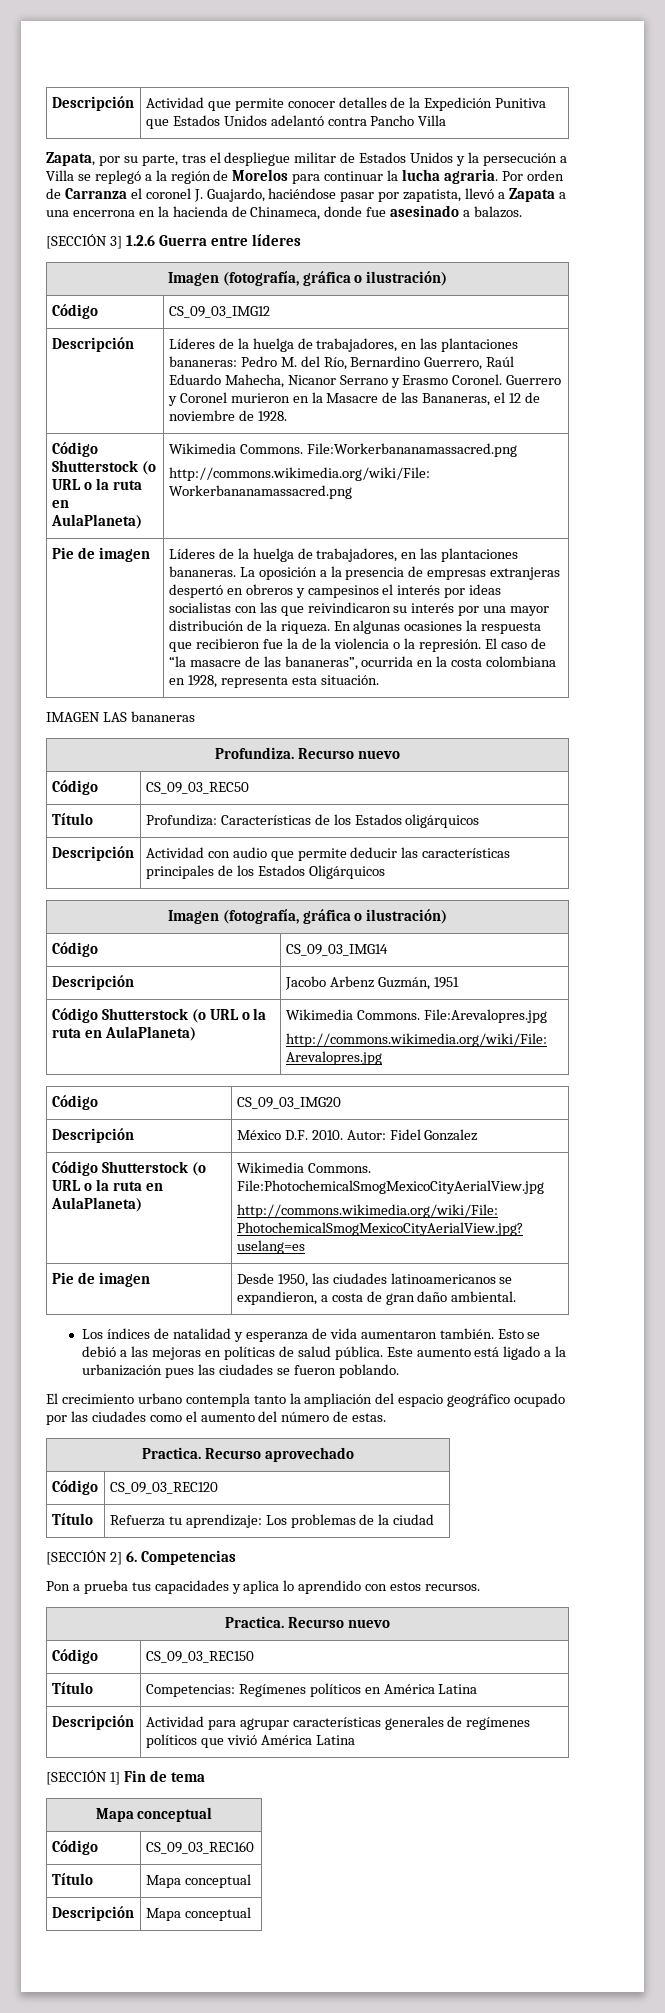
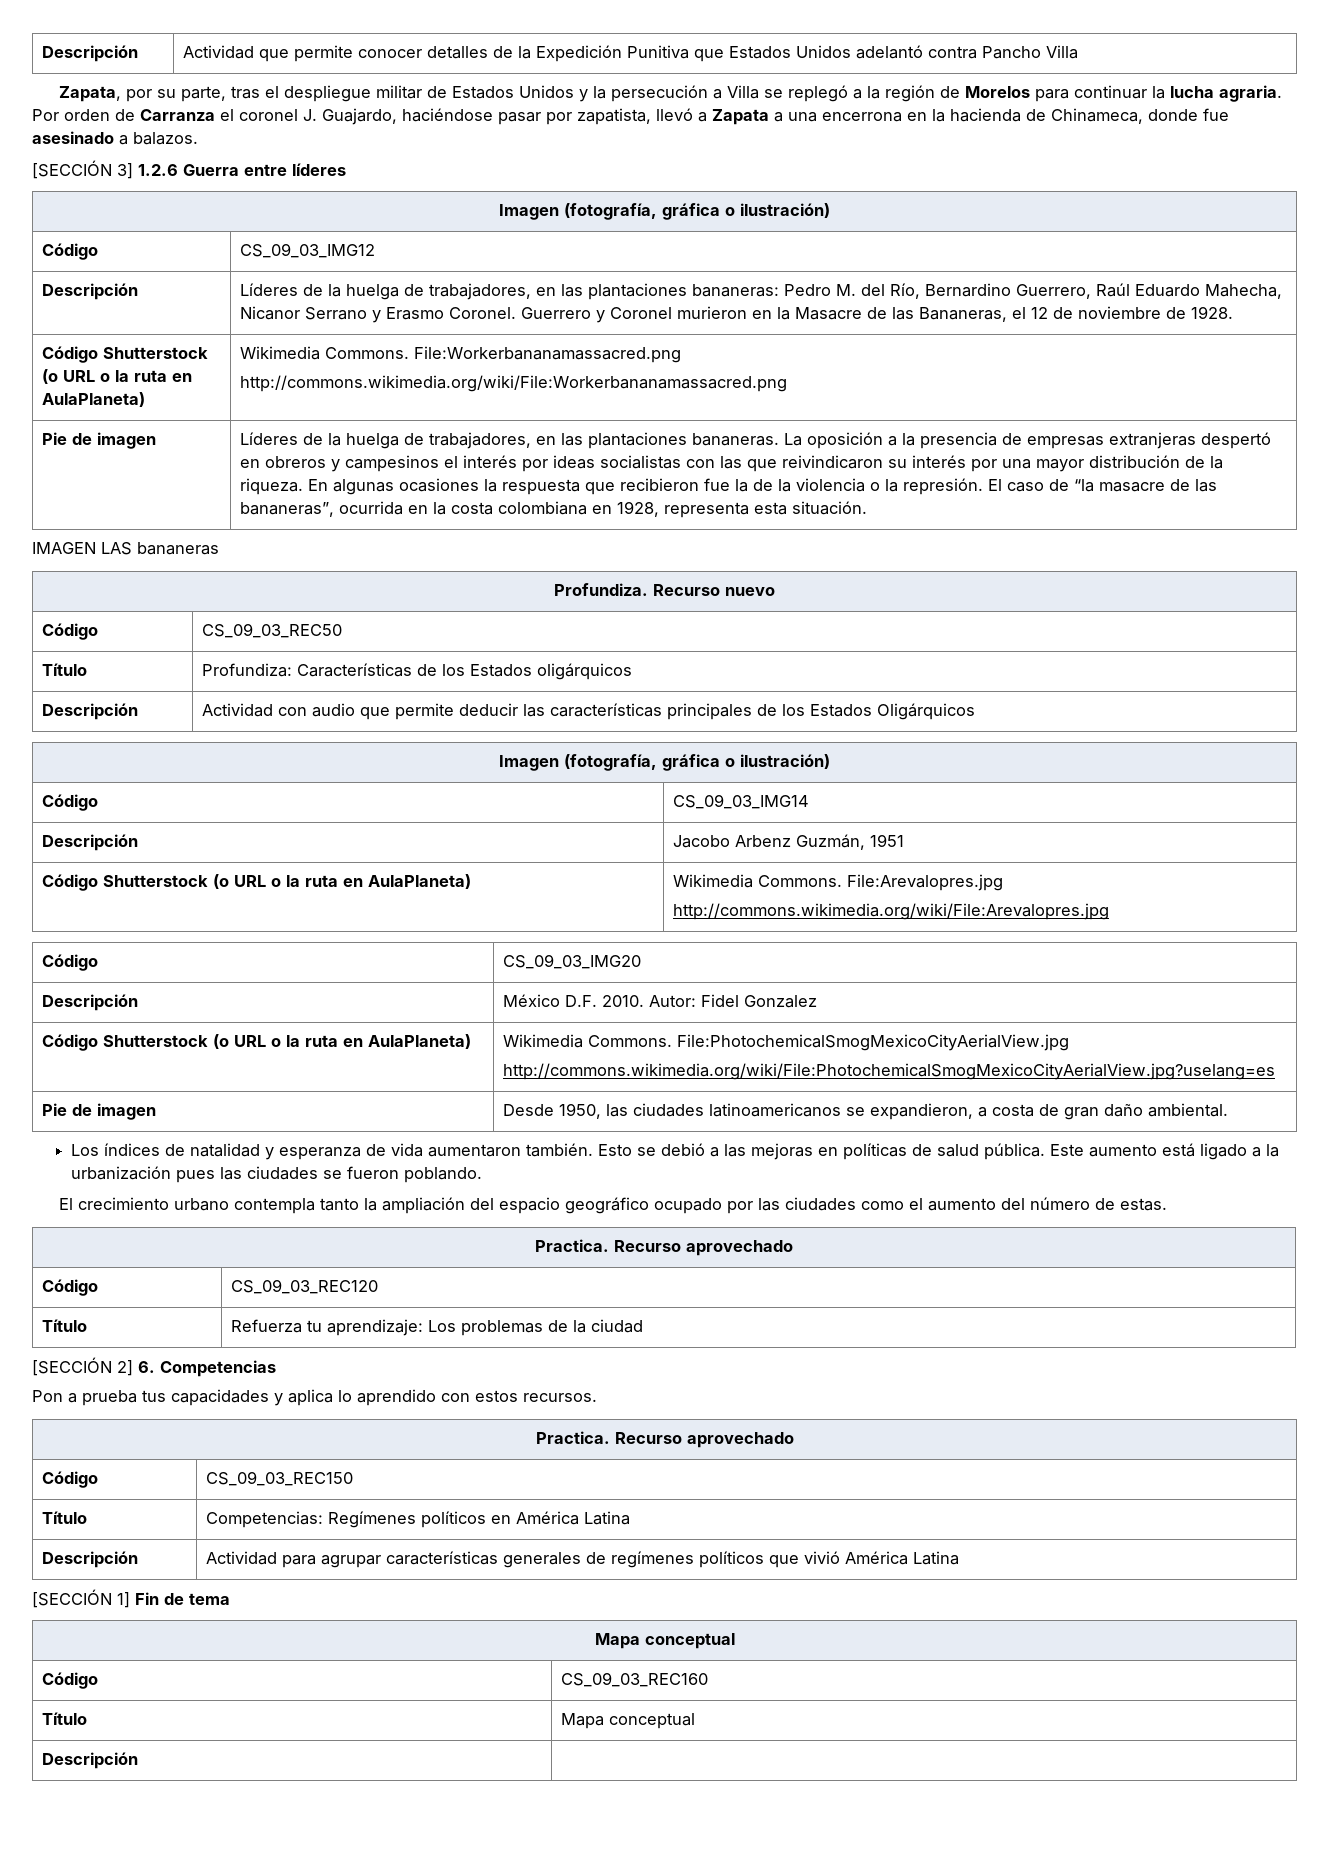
  Pon a prueba tus capacidades y aplica lo aprendido con estos recursos.
- Practica. Recurso nuevo
+ Practica. Recurso aprovechado
  Título | Mapa conceptual
- Descripción | Mapa conceptual
+ Descripción |

